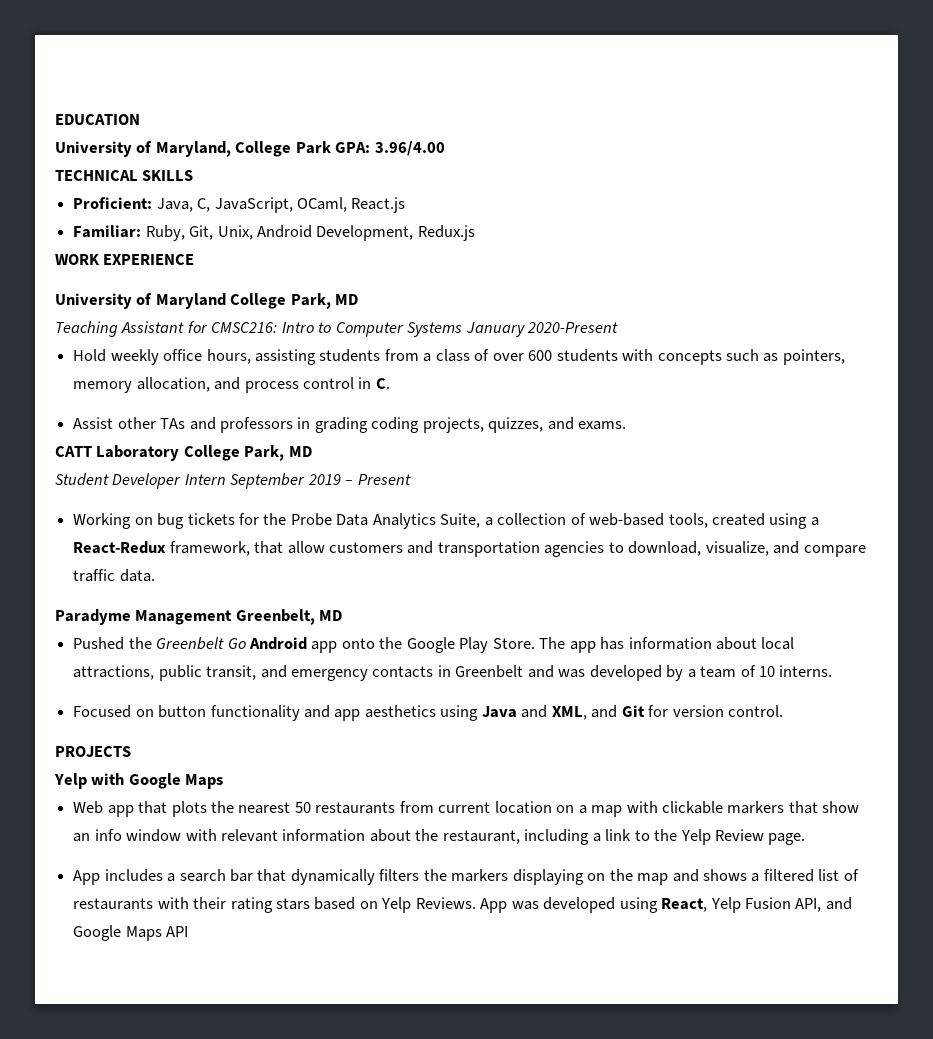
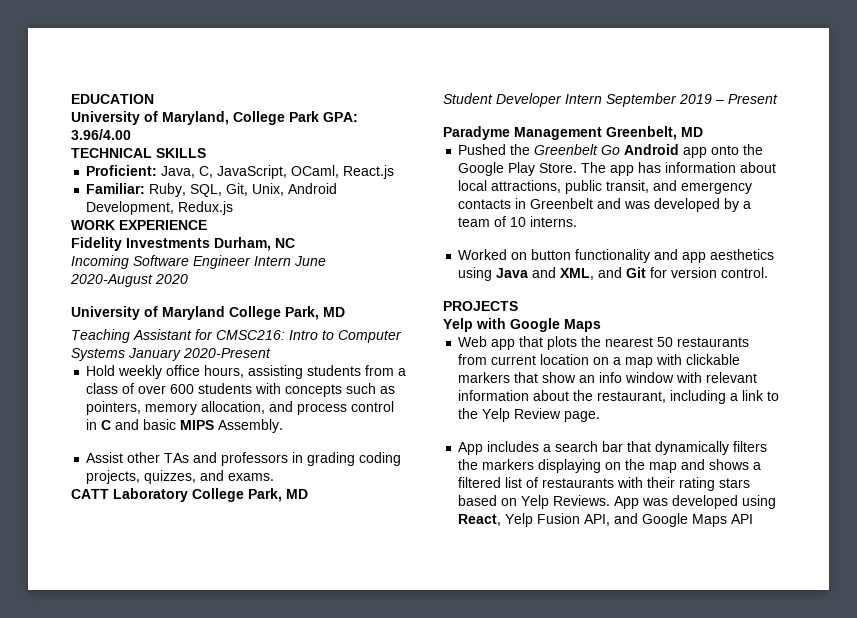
- Familiar: Ruby, Git, Unix, Android Development, Redux.js
+ Familiar: Ruby, SQL, Git, Unix, Android Development, Redux.js
+ Fidelity Investments Durham, NC
+ Incoming Software Engineer Intern June 2020-August 2020
- Hold weekly office hours, assisting students from a class of over 600 students with concepts such as pointers, memory allocation, and process control in C.
+ Hold weekly office hours, assisting students from a class of over 600 students with concepts such as pointers, memory allocation, and process control in C and basic MIPS Assembly.
- Working on bug tickets for the Probe Data Analytics Suite, a collection of web-based tools, created using a React-Redux framework, that allow customers and transportation agencies to download, visualize, and compare traffic data.
- Focused on button functionality and app aesthetics using Java and XML, and Git for version control.
+ Worked on button functionality and app aesthetics using Java and XML, and Git for version control.

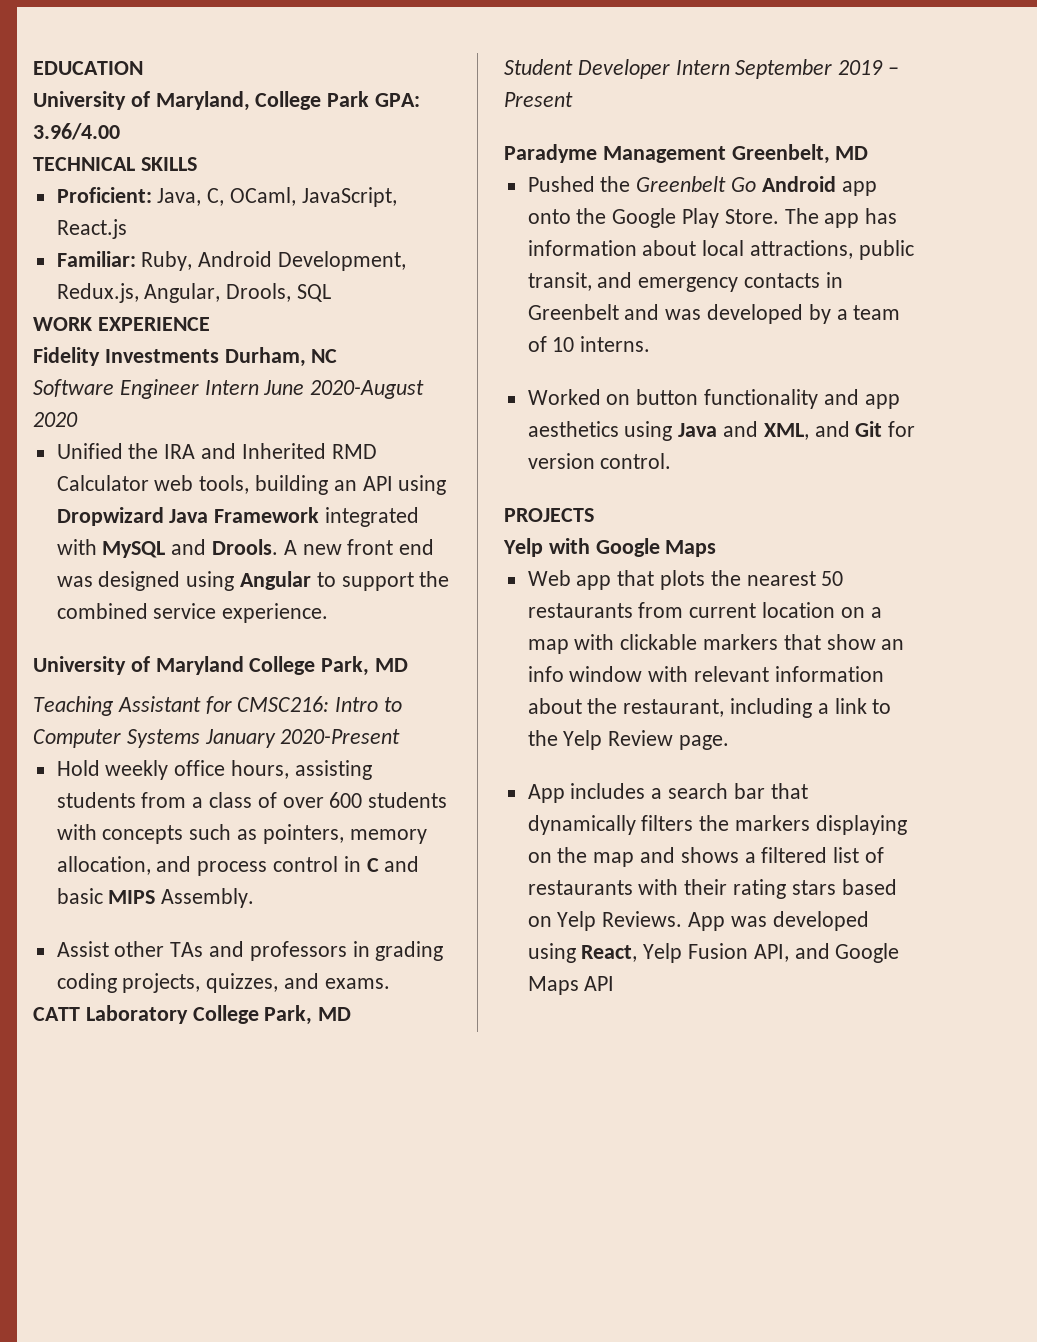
- Proficient: Java, C, JavaScript, OCaml, React.js
+ Proficient: Java, C, OCaml, JavaScript, React.js
- Familiar: Ruby, SQL, Git, Unix, Android Development, Redux.js
+ Familiar: Ruby, Android Development, Redux.js, Angular, Drools, SQL
- Incoming Software Engineer Intern June 2020-August 2020
+ Software Engineer Intern June 2020-August 2020
+ Unified the IRA and Inherited RMD Calculator web tools, building an API using Dropwizard Java Framework integrated with MySQL and Drools. A new front end was designed using Angular to support the combined service experience.

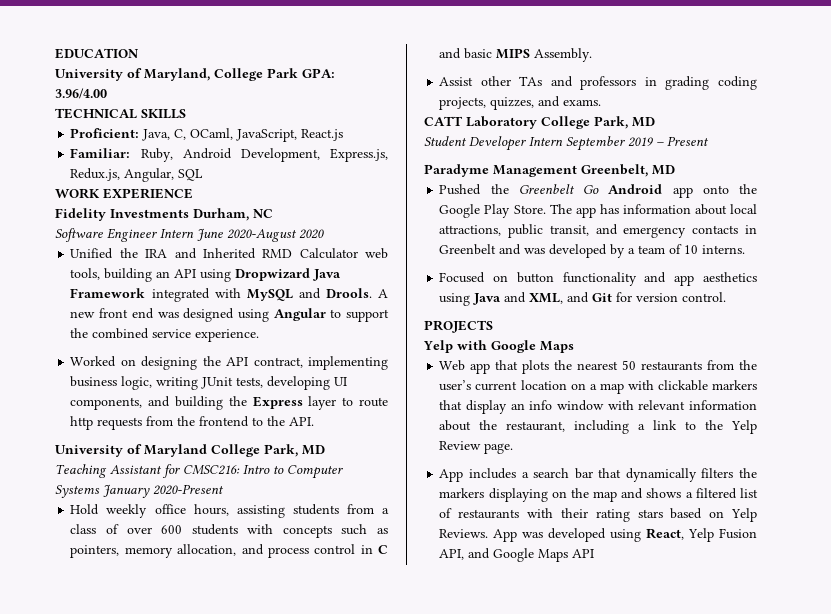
- Familiar: Ruby, Android Development, Redux.js, Angular, Drools, SQL
+ Familiar: Ruby, Android Development, Express.js, Redux.js, Angular, SQL
+ Worked on designing the API contract, implementing business logic, writing JUnit tests, developing UI components, and building the Express layer to route http requests from the frontend to the API.
- Worked on button functionality and app aesthetics using Java and XML, and Git for version control.
+ Focused on button functionality and app aesthetics using Java and XML, and Git for version control.
- Web app that plots the nearest 50 restaurants from current location on a map with clickable markers that show an info window with relevant information about the restaurant, including a link to the Yelp Review page.
+ Web app that plots the nearest 50 restaurants from the user’s current location on a map with clickable markers that display an info window with relevant information about the restaurant, including a link to the Yelp Review page.

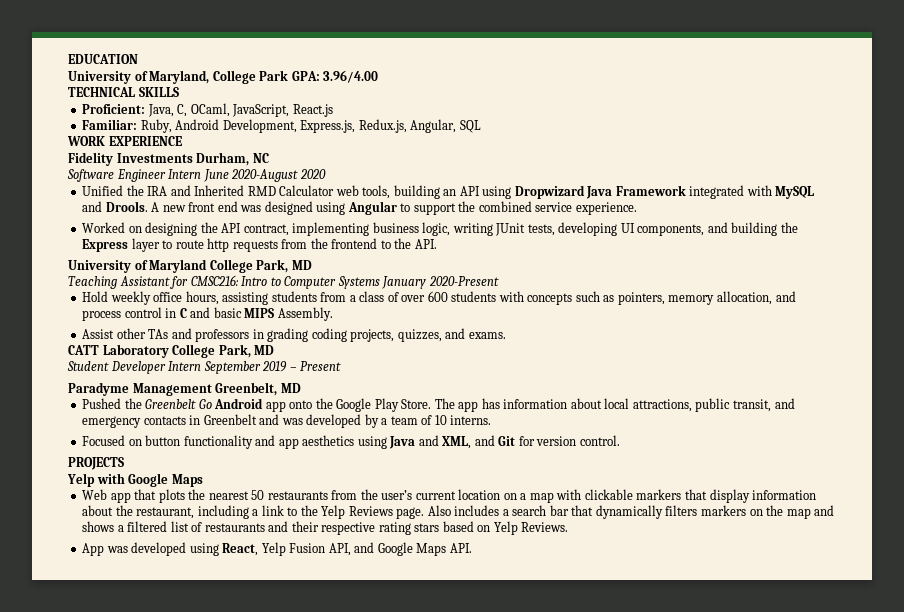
- Web app that plots the nearest 50 restaurants from the user’s current location on a map with clickable markers that display an info window with relevant information about the restaurant, including a link to the Yelp Review page.
- App includes a search bar that dynamically filters the markers displaying on the map and shows a filtered list of restaurants with their rating stars based on Yelp Reviews. App was developed using React, Yelp Fusion API, and Google Maps API
+ Web app that plots the nearest 50 restaurants from the user’s current location on a map with clickable markers that display information about the restaurant, including a link to the Yelp Reviews page. Also includes a search bar that dynamically filters markers on the map and shows a filtered list of restaurants and their respective rating stars based on Yelp Reviews.
+ App was developed using React, Yelp Fusion API, and Google Maps API.

